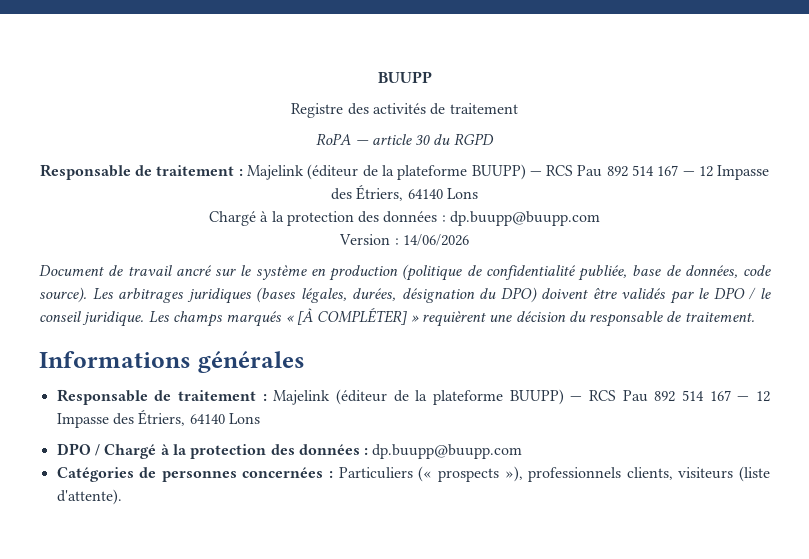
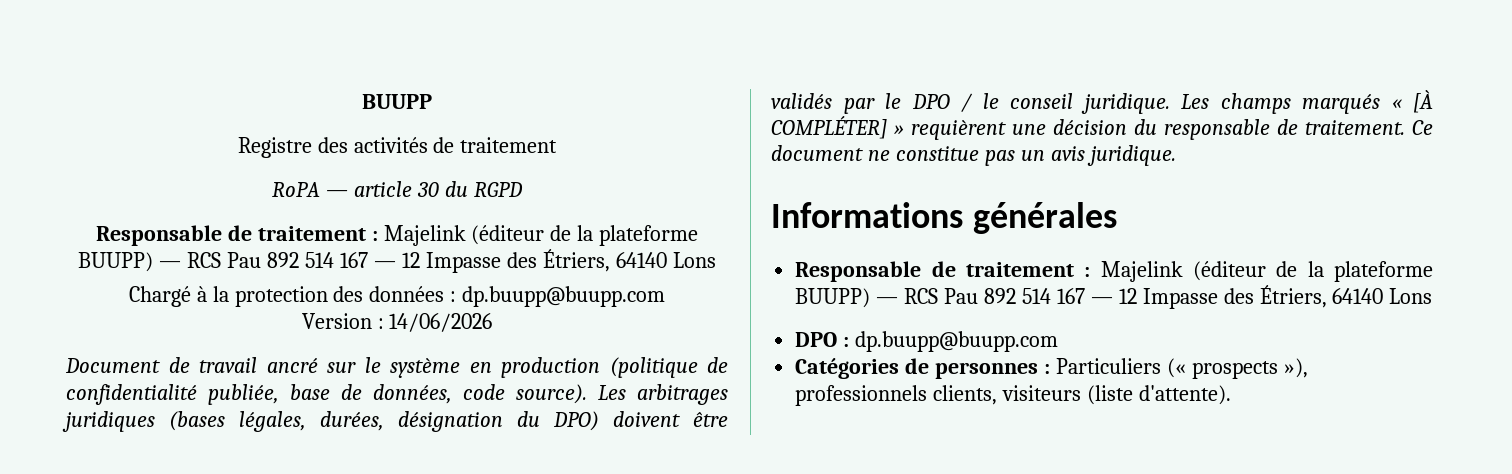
+ Ce document ne constitue pas un avis juridique.
- DPO / Chargé à la protection des données : dp.buupp@buupp.com
+ DPO : dp.buupp@buupp.com
- Catégories de personnes concernées : Particuliers (« prospects »), professionnels clients, visiteurs (liste d'attente).
+ Catégories de personnes : Particuliers (« prospects »), professionnels clients, visiteurs (liste d'attente).

